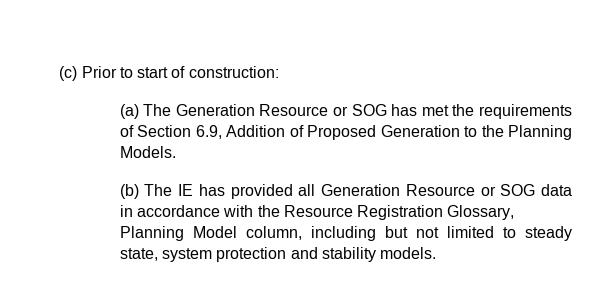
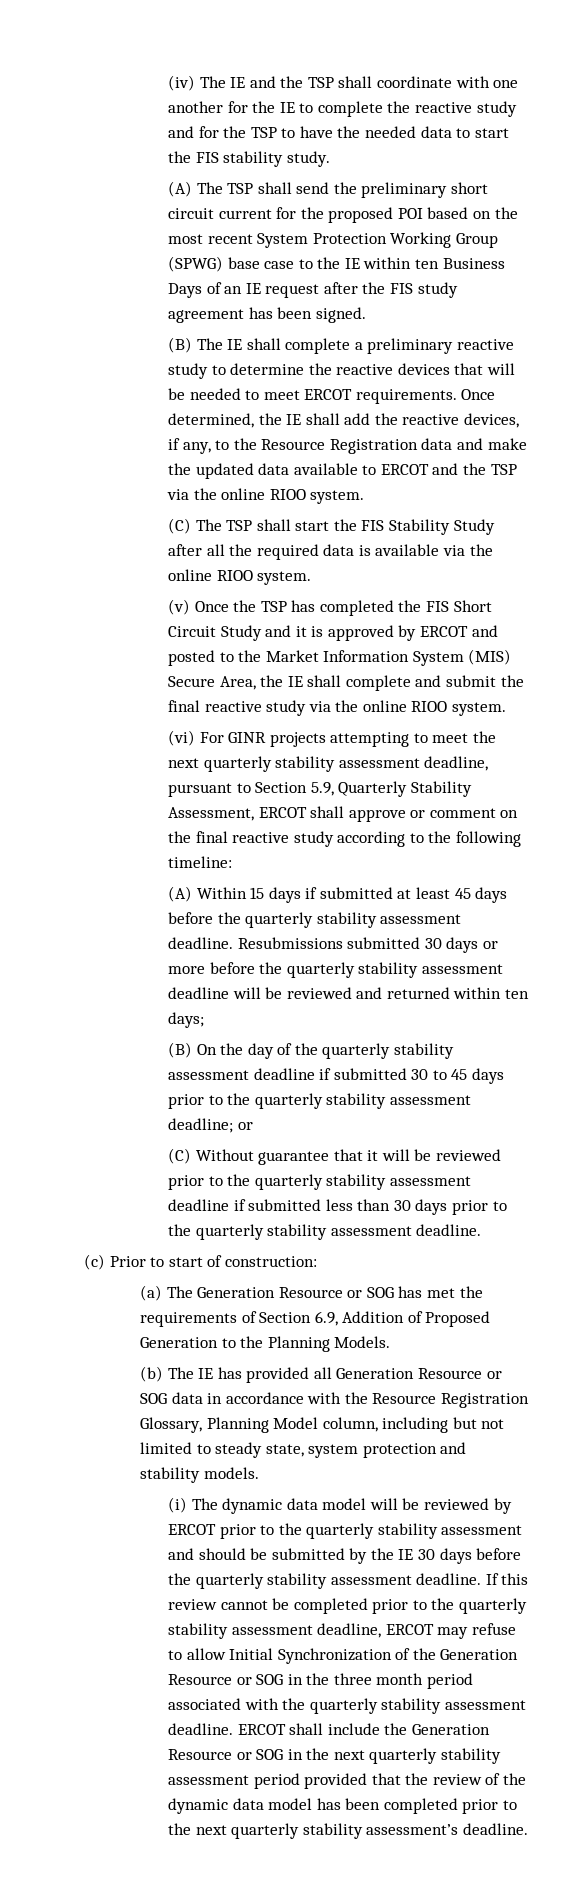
+ (iv) The IE and the TSP shall coordinate with one another for the IE to complete the reactive study and for the TSP to have the needed data to start the FIS stability study.
+ (A) The TSP shall send the preliminary short circuit current for the proposed POI based on the most recent System Protection Working Group (SPWG) base case to the IE within ten Business Days of an IE request after the FIS study agreement has been signed.
+ (B) The IE shall complete a preliminary reactive study to determine the reactive devices that will be needed to meet ERCOT requirements. Once determined, the IE shall add the reactive devices, if any, to the Resource Registration data and make the updated data available to ERCOT and the TSP via the online RIOO system.
+ (C) The TSP shall start the FIS Stability Study after all the required data is available via the online RIOO system.
+ (v) Once the TSP has completed the FIS Short Circuit Study and it is approved by ERCOT and posted to the Market Information System (MIS) Secure Area, the IE shall complete and submit the final reactive study via the online RIOO system.
+ (vi) For GINR projects attempting to meet the next quarterly stability assessment deadline, pursuant to Section 5.9, Quarterly Stability Assessment, ERCOT shall approve or comment on the final reactive study according to the following timeline:
+ (A) Within 15 days if submitted at least 45 days before the quarterly stability assessment deadline. Resubmissions submitted 30 days or more before the quarterly stability assessment deadline will be reviewed and returned within ten days;
+ (B) On the day of the quarterly stability assessment deadline if submitted 30 to 45 days prior to the quarterly stability assessment deadline; or
+ (C) Without guarantee that it will be reviewed prior to the quarterly stability assessment deadline if submitted less than 30 days prior to the quarterly stability assessment deadline.
+ (i) The dynamic data model will be reviewed by ERCOT prior to the quarterly stability assessment and should be submitted by the IE 30 days before the quarterly stability assessment deadline. If this review cannot be completed prior to the quarterly stability assessment deadline, ERCOT may refuse to allow Initial Synchronization of the Generation Resource or SOG in the three month period associated with the quarterly stability assessment deadline. ERCOT shall include the Generation Resource or SOG in the next quarterly stability assessment period provided that the review of the dynamic data model has been completed prior to the next quarterly stability assessment’s deadline.

